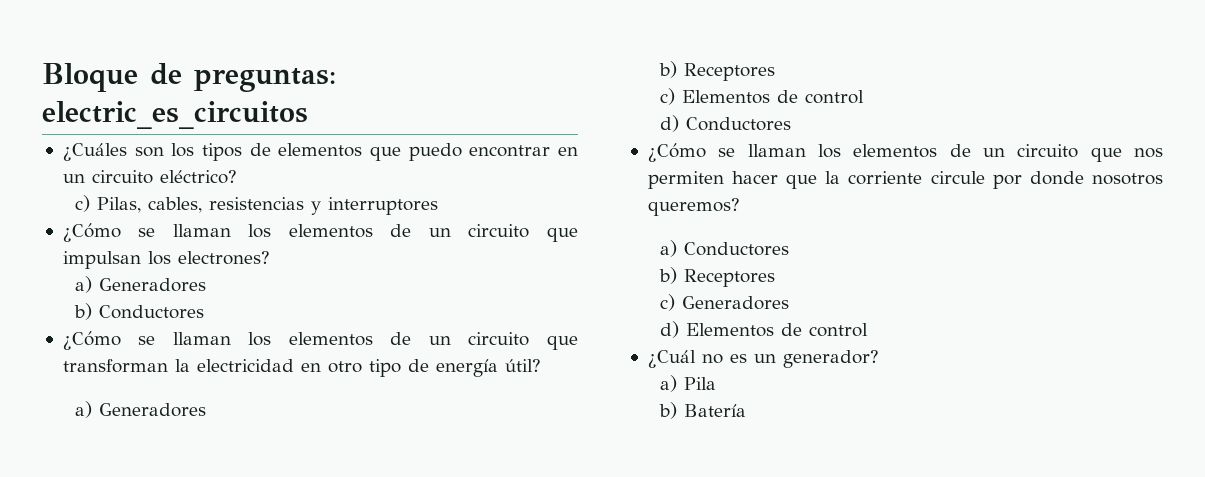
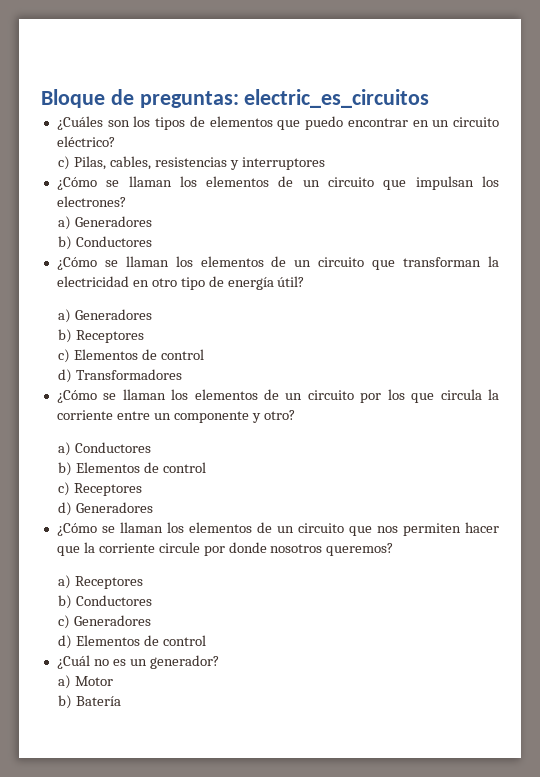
- d) Conductores
+ d) Transformadores
+ ¿Cómo se llaman los elementos de un circuito por los que circula la corriente entre un componente y otro?
+ a) Conductores
+ b) Elementos de control
+ c) Receptores
+ d) Generadores
- a) Conductores
- b) Receptores
+ a) Receptores
+ b) Conductores
- a) Pila
+ a) Motor

